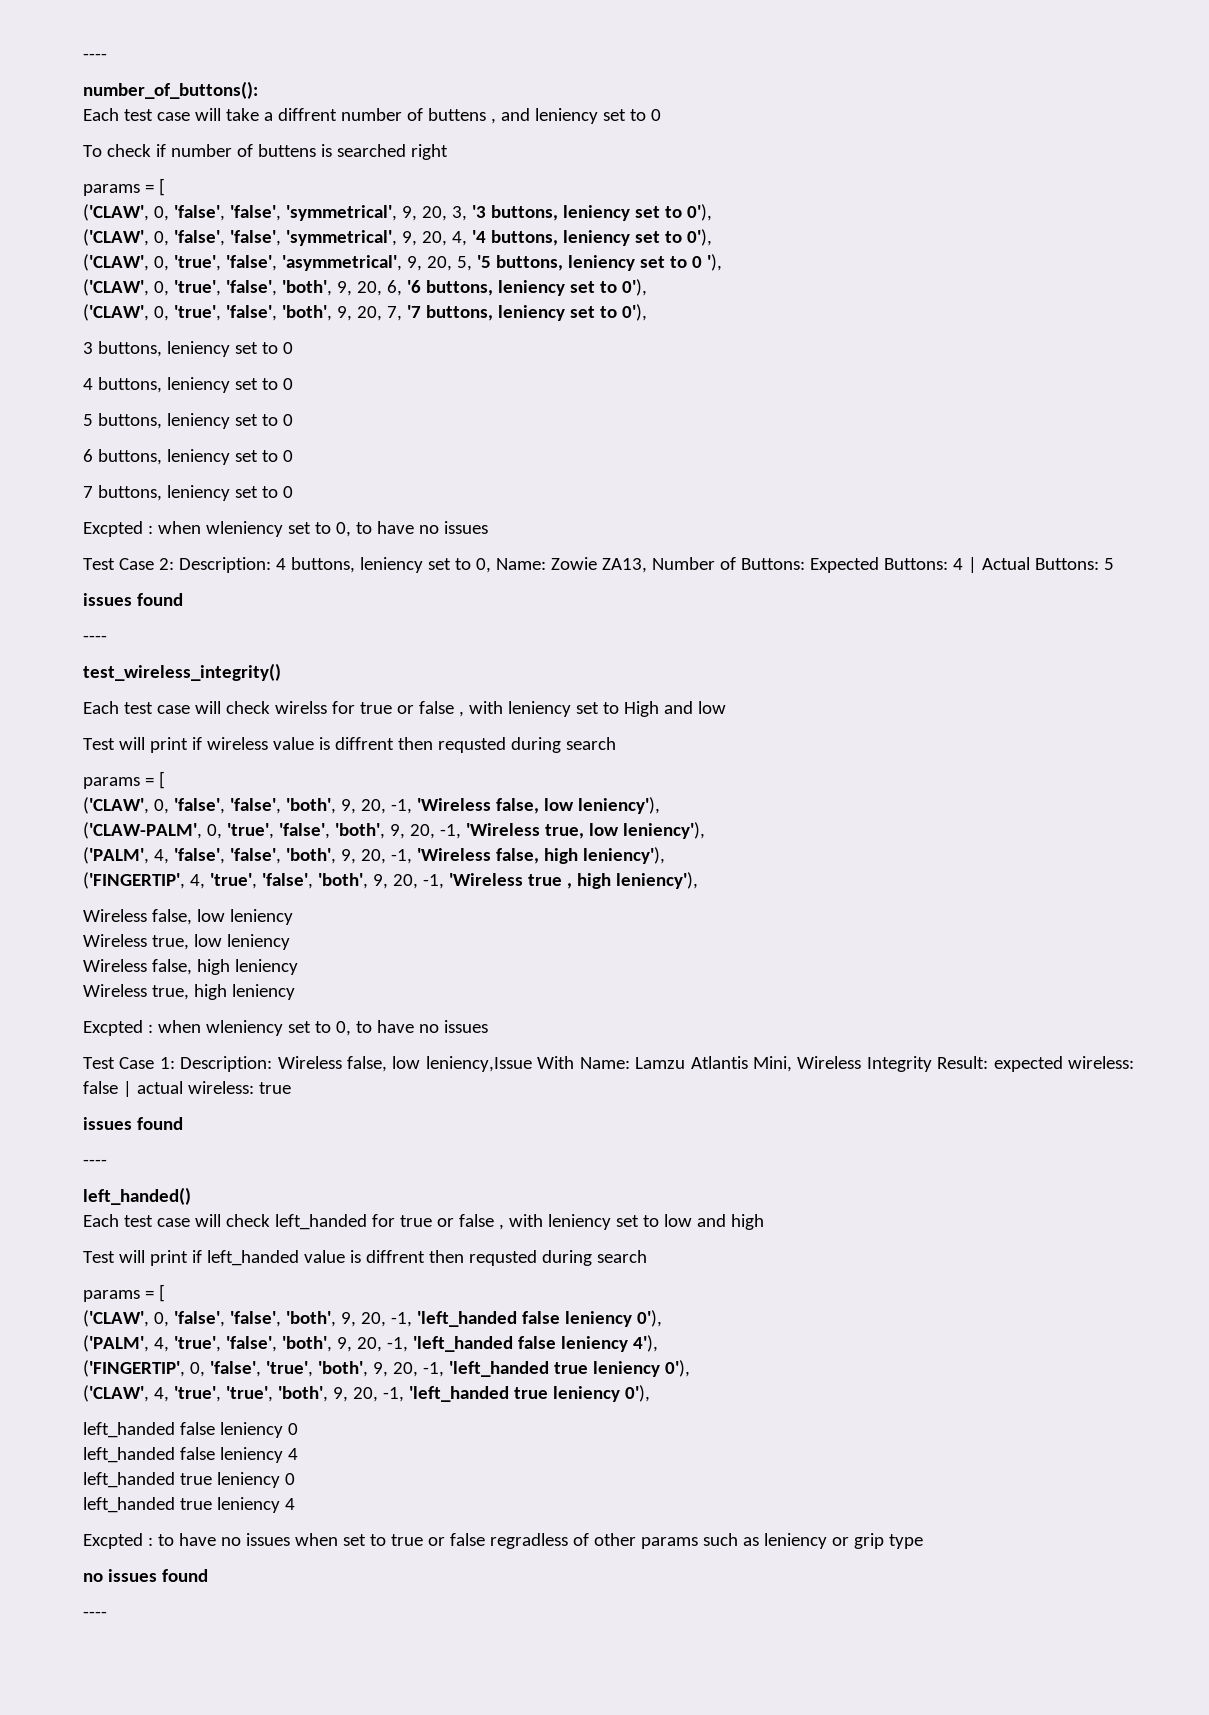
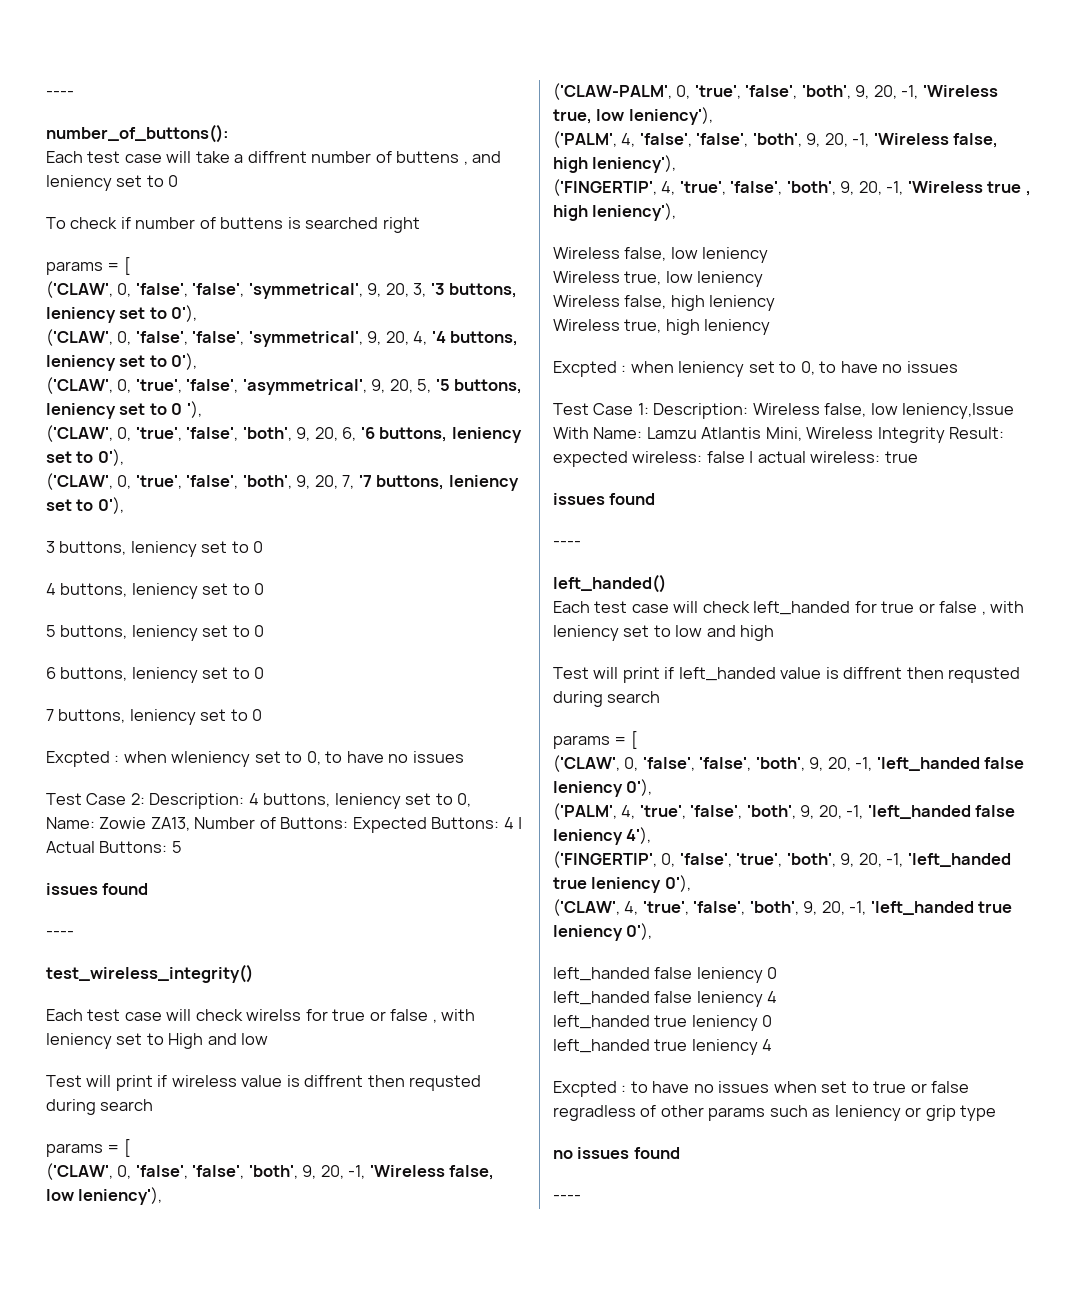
  Wireless true, high leniency
- Excpted : when wleniency set to 0, to have no issues
+ Excpted : when leniency set to 0, to have no issues
- ('CLAW', 4, 'true', 'true', 'both', 9, 20, -1, 'left_handed true leniency 0'),
+ ('CLAW', 4, 'true', 'false', 'both', 9, 20, -1, 'left_handed true leniency 0'),

